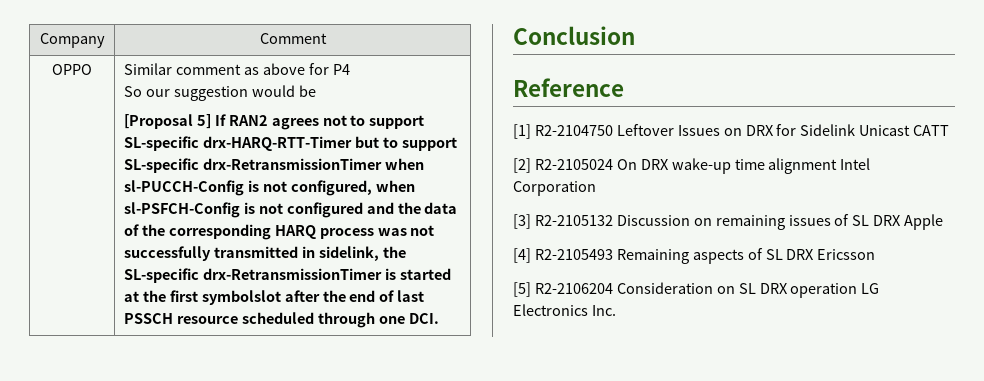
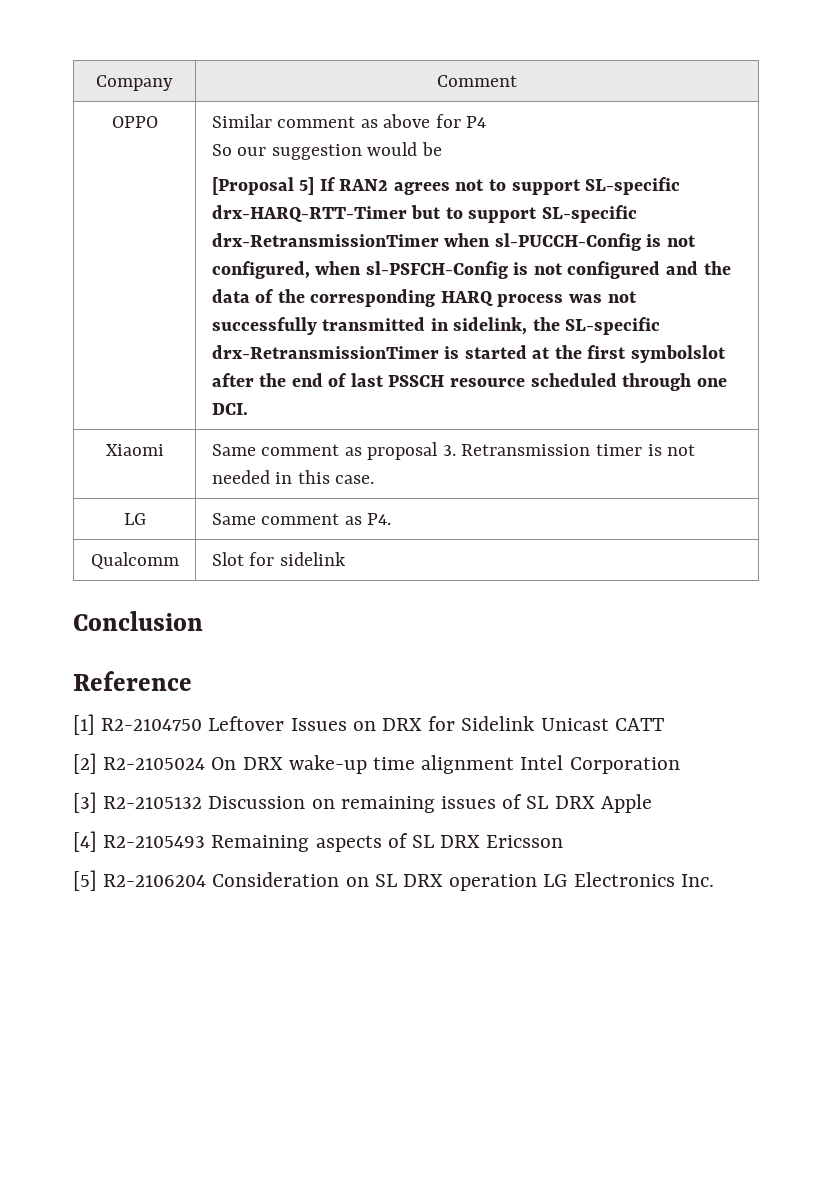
+ Xiaomi | Same comment as proposal 3. Retransmission timer is not needed in this case.
+ LG | Same comment as P4.
+ Qualcomm | Slot for sidelink

